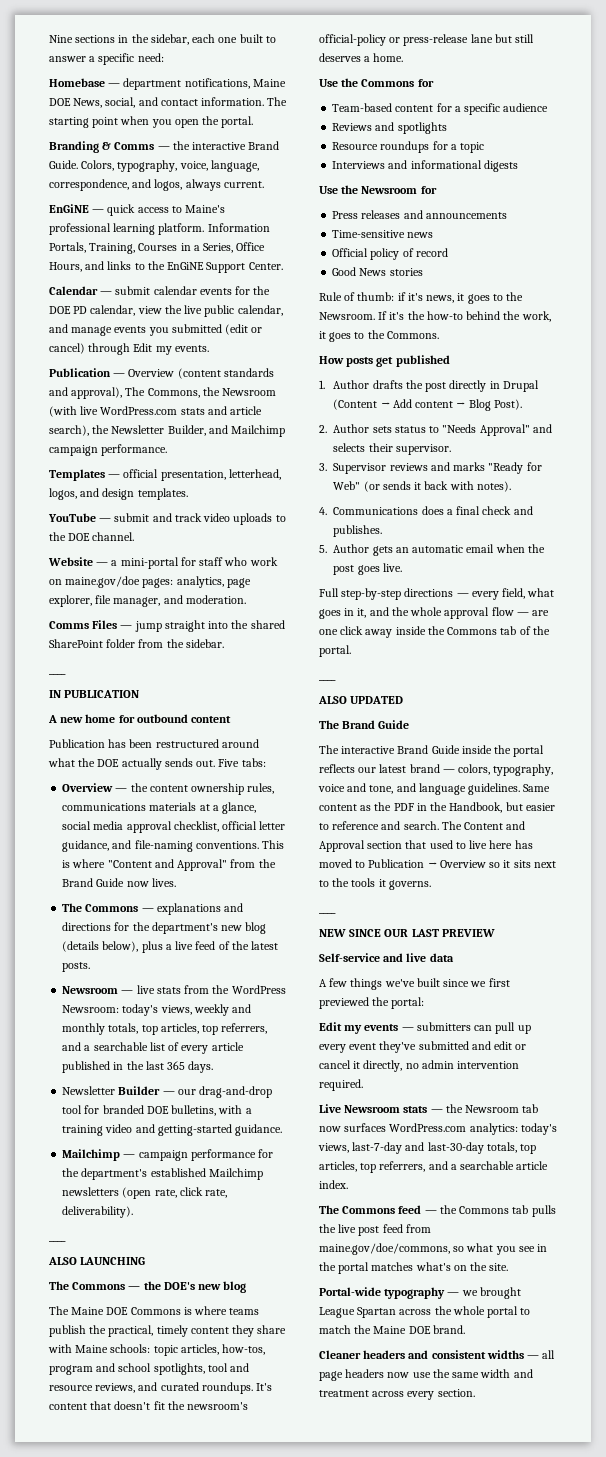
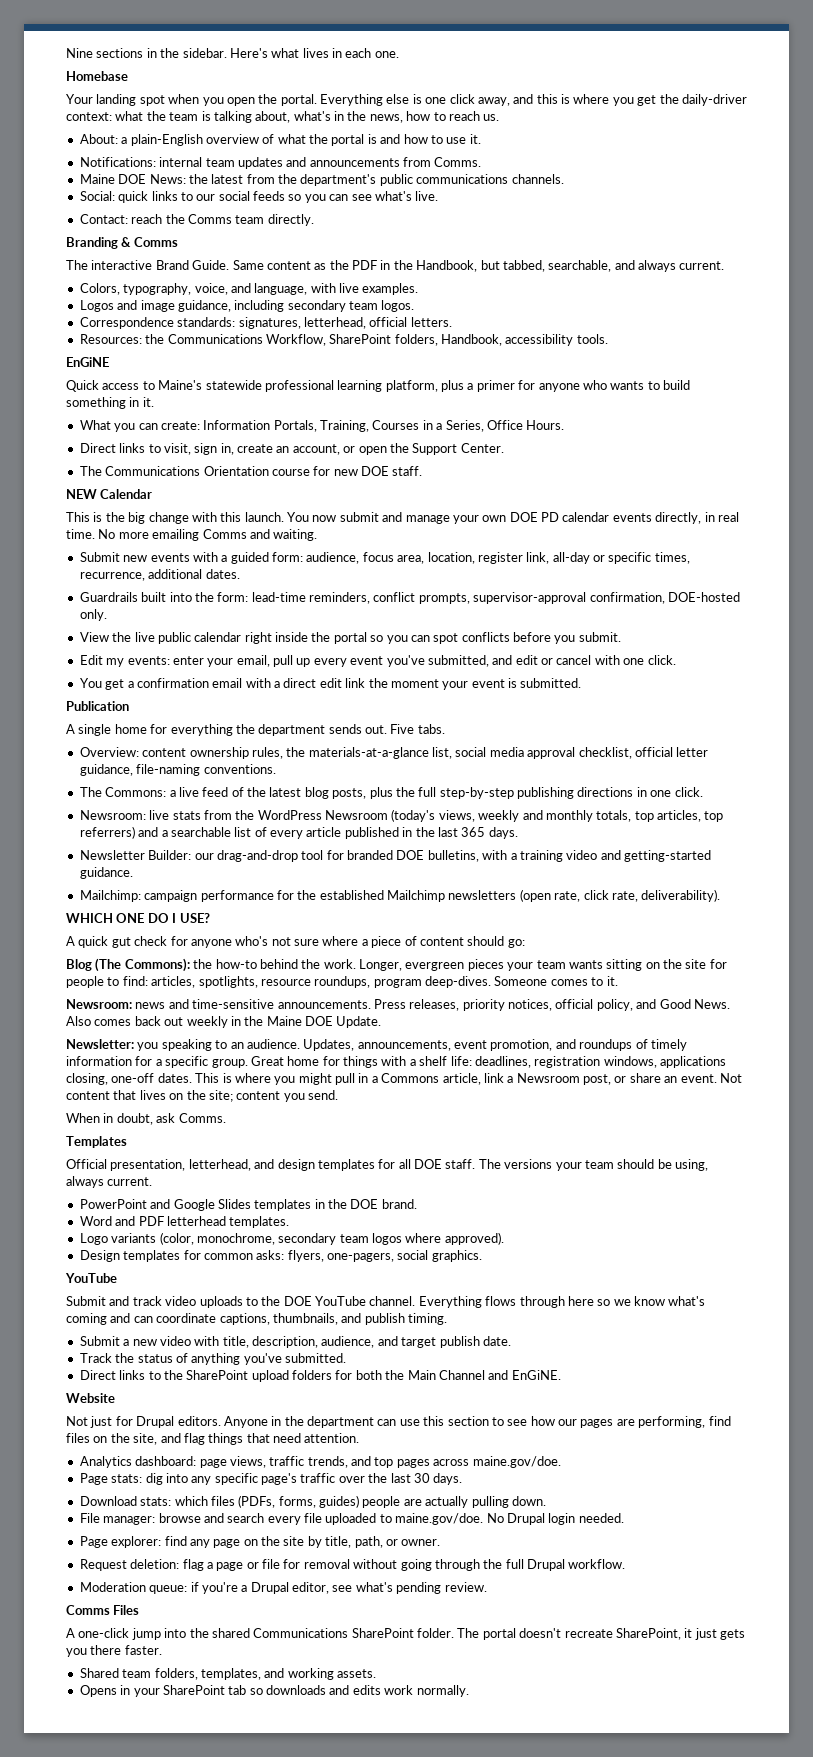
- Nine sections in the sidebar, each one built to answer a specific need:
- Homebase — department notifications, Maine DOE News, social, and contact information. The starting point when you open the portal.
+ Nine sections in the sidebar. Here's what lives in each one.
+ Homebase
+ Your landing spot when you open the portal. Everything else is one click away, and this is where you get the daily-driver context: what the team is talking about, what's in the news, how to reach us.
+ About: a plain-English overview of what the portal is and how to use it.
+ Notifications: internal team updates and announcements from Comms.
+ Maine DOE News: the latest from the department's public communications channels.
+ Social: quick links to our social feeds so you can see what's live.
+ Contact: reach the Comms team directly.
- Branding & Comms — the interactive Brand Guide.
+ Branding & Comms
+ The interactive Brand Guide.
- Colors, typography, voice, language, correspondence, and logos, always current.
- EnGiNE — quick access to Maine's professional learning platform. Information Portals, Training, Courses in a Series, Office Hours, and links to the EnGiNE Support Center.
- Calendar — submit calendar events for the DOE PD calendar, view the live public calendar, and manage events you submitted (edit or cancel) through Edit my events.
- Publication — Overview (content standards and approval), The Commons, the Newsroom (with live WordPress.com stats and article search), the Newsletter Builder, and Mailchimp campaign performance.
- Templates — official presentation, letterhead, logos, and design templates.
- YouTube — submit and track video uploads to the DOE channel.
- Website — a mini-portal for staff who work on maine.gov/doe pages: analytics, page explorer, file manager, and moderation.
- Comms Files — jump straight into the shared SharePoint folder from the sidebar.
- ____
- IN PUBLICATION
- A new home for outbound content
- Publication has been restructured around what the DOE actually sends out. Five tabs:
- Overview — the content ownership rules, communications materials at a glance, social media approval checklist, official letter guidance, and file-naming conventions. This is where "Content and Approval" from the Brand Guide now lives.
- The Commons — explanations and directions for the department's new blog (details below), plus a live feed of the latest posts.
- Newsroom — live stats from the WordPress Newsroom: today's views, weekly and monthly totals, top articles, top referrers, and a searchable list of every article published in the last 365 days.
+ Same content as the PDF in the Handbook, but tabbed, searchable, and always current.
+ Colors, typography, voice, and language, with live examples.
+ Logos and image guidance, including secondary team logos.
+ Correspondence standards: signatures, letterhead, official letters.
+ Resources: the Communications Workflow, SharePoint folders, Handbook, accessibility tools.
+ EnGiNE
+ Quick access to Maine's statewide professional learning platform, plus a primer for anyone who wants to build something in it.
+ What you can create: Information Portals, Training, Courses in a Series, Office Hours.
+ Direct links to visit, sign in, create an account, or open the Support Center.
+ The Communications Orientation course for new DOE staff.
+ NEW Calendar
+ This is the big change with this launch. You now submit and manage your own DOE PD calendar events directly, in real time. No more emailing Comms and waiting.
+ Submit new events with a guided form: audience, focus area, location, register link, all-day or specific times, recurrence, additional dates.
+ Guardrails built into the form: lead-time reminders, conflict prompts, supervisor-approval confirmation, DOE-hosted only.
+ View the live public calendar right inside the portal so you can spot conflicts before you submit.
+ Edit my events: enter your email, pull up every event you've submitted, and edit or cancel with one click.
+ You get a confirmation email with a direct edit link the moment your event is submitted.
+ Publication
+ A single home for everything the department sends out. Five tabs.
+ Overview: content ownership rules, the materials-at-a-glance list, social media approval checklist, official letter guidance, file-naming conventions.
+ The Commons: a live feed of the latest blog posts, plus the full step-by-step publishing directions in one click.
+ Newsroom: live stats from the WordPress Newsroom (today's views, weekly and monthly totals, top articles, top referrers) and a searchable list of every article published in the last 365 days.
- Newsletter Builder — our drag-and-drop tool for branded DOE bulletins, with a training video and getting-started guidance.
+ Newsletter Builder: our drag-and-drop tool for branded DOE bulletins, with a training video and getting-started guidance.
- Mailchimp — campaign performance for the department's established Mailchimp newsletters (open rate, click rate, deliverability).
- ____
- ALSO LAUNCHING
- The Commons — the DOE's new blog
- The Maine DOE Commons is where teams publish the practical, timely content they share with Maine schools: topic articles, how-tos, program and school spotlights, tool and resource reviews, and curated roundups. It's content that doesn't fit the newsroom's official-policy or press-release lane but still deserves a home.
- Use the Commons for
- Team-based content for a specific audience
- Reviews and spotlights
- Resource roundups for a topic
- Interviews and informational digests
- Use the Newsroom for
- Press releases and announcements
- Time-sensitive news
- Official policy of record
- Good News stories
- Rule of thumb: if it's news, it goes to the Newsroom. If it's the how-to behind the work, it goes to the Commons.
- How posts get published
- 1. Author drafts the post directly in Drupal (Content → Add content → Blog Post).
- 2. Author sets status to "Needs Approval" and selects their supervisor.
- 3. Supervisor reviews and marks "Ready for Web" (or sends it back with notes).
- 4. Communications does a final check and publishes.
- 5. Author gets an automatic email when the post goes live.
- Full step-by-step directions — every field, what goes in it, and the whole approval flow — are one click away inside the Commons tab of the portal.
- ____
- ALSO UPDATED
- The Brand Guide
- The interactive Brand Guide inside the portal reflects our latest brand — colors, typography, voice and tone, and language guidelines. Same content as the PDF in the Handbook, but easier to reference and search. The Content and Approval section that used to live here has moved to Publication → Overview so it sits next to the tools it governs.
- ____
- NEW SINCE OUR LAST PREVIEW
- Self-service and live data
- A few things we've built since we first previewed the portal:
- Edit my events — submitters can pull up every event they've submitted and edit or cancel it directly, no admin intervention required.
- Live Newsroom stats — the Newsroom tab now surfaces WordPress.com analytics: today's views, last-7-day and last-30-day totals, top articles, top referrers, and a searchable article index.
- The Commons feed — the Commons tab pulls the live post feed from maine.gov/doe/commons, so what you see in the portal matches what's on the site.
- Portal-wide typography — we brought League Spartan across the whole portal to match the Maine DOE brand.
- Cleaner headers and consistent widths — all page headers now use the same width and treatment across every section.
+ Mailchimp: campaign performance for the established Mailchimp newsletters (open rate, click rate, deliverability).
+ WHICH ONE DO I USE?
+ A quick gut check for anyone who's not sure where a piece of content should go:
+ Blog (The Commons): the how-to behind the work. Longer, evergreen pieces your team wants sitting on the site for people to find: articles, spotlights, resource roundups, program deep-dives. Someone comes to it.
+ Newsroom: news and time-sensitive announcements. Press releases, priority notices, official policy, and Good News. Also comes back out weekly in the Maine DOE Update.
+ Newsletter: you speaking to an audience. Updates, announcements, event promotion, and roundups of timely information for a specific group. Great home for things with a shelf life: deadlines, registration windows, applications closing, one-off dates. This is where you might pull in a Commons article, link a Newsroom post, or share an event. Not content that lives on the site; content you send.
+ When in doubt, ask Comms.
+ Templates
+ Official presentation, letterhead, and design templates for all DOE staff. The versions your team should be using, always current.
+ PowerPoint and Google Slides templates in the DOE brand.
+ Word and PDF letterhead templates.
+ Logo variants (color, monochrome, secondary team logos where approved).
+ Design templates for common asks: flyers, one-pagers, social graphics.
+ YouTube
+ Submit and track video uploads to the DOE YouTube channel. Everything flows through here so we know what's coming and can coordinate captions, thumbnails, and publish timing.
+ Submit a new video with title, description, audience, and target publish date.
+ Track the status of anything you've submitted.
+ Direct links to the SharePoint upload folders for both the Main Channel and EnGiNE.
+ Website
+ Not just for Drupal editors. Anyone in the department can use this section to see how our pages are performing, find files on the site, and flag things that need attention.
+ Analytics dashboard: page views, traffic trends, and top pages across maine.gov/doe.
+ Page stats: dig into any specific page's traffic over the last 30 days.
+ Download stats: which files (PDFs, forms, guides) people are actually pulling down.
+ File manager: browse and search every file uploaded to maine.gov/doe. No Drupal login needed.
+ Page explorer: find any page on the site by title, path, or owner.
+ Request deletion: flag a page or file for removal without going through the full Drupal workflow.
+ Moderation queue: if you're a Drupal editor, see what's pending review.
+ Comms Files
+ A one-click jump into the shared Communications SharePoint folder. The portal doesn't recreate SharePoint, it just gets you there faster.
+ Shared team folders, templates, and working assets.
+ Opens in your SharePoint tab so downloads and edits work normally.

